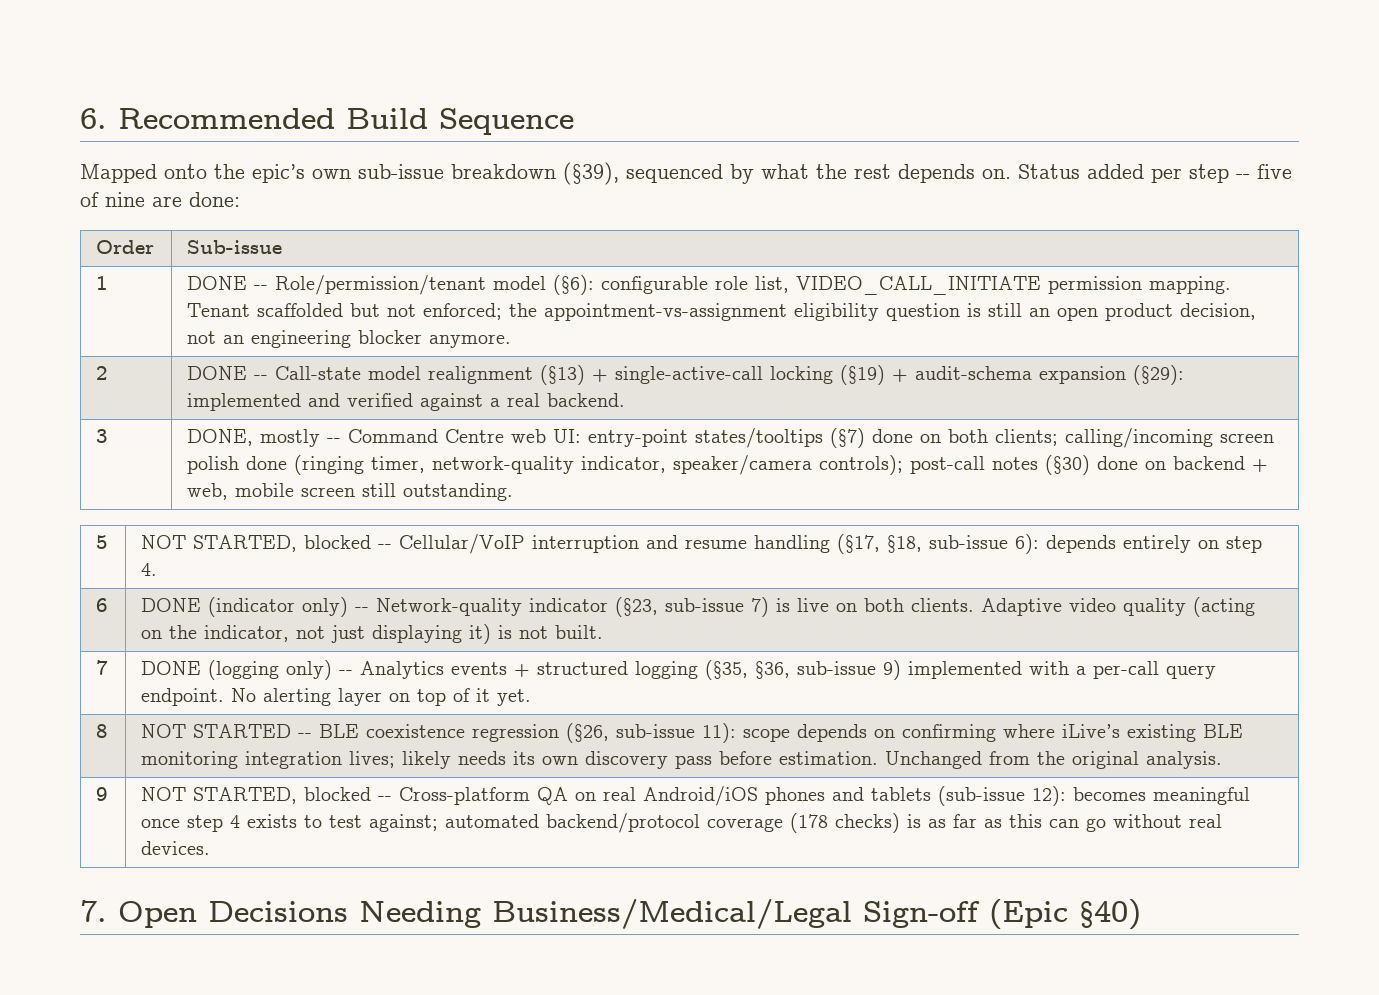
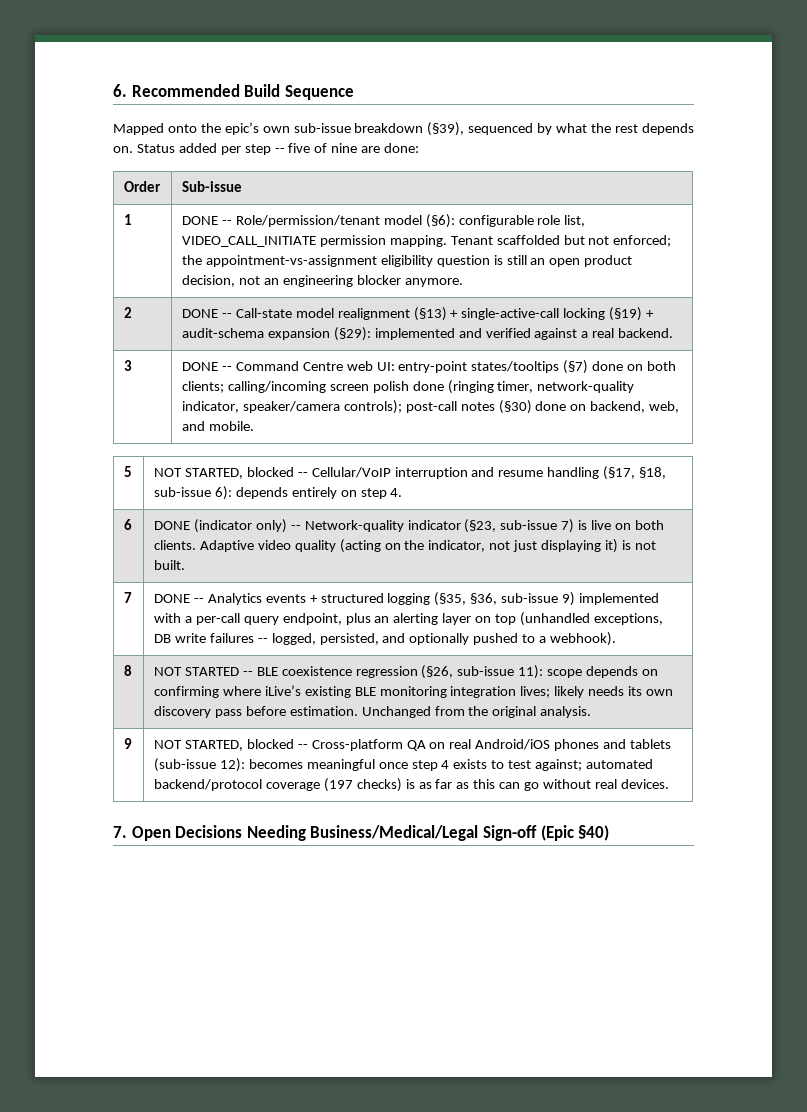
- 3 | DONE, mostly -- Command Centre web UI: entry-point states/tooltips (§7) done on both clients; calling/incoming screen polish done (ringing timer, network-quality indicator, speaker/camera controls); post-call notes (§30) done on backend + web, mobile screen still outstanding.
+ 3 | DONE -- Command Centre web UI: entry-point states/tooltips (§7) done on both clients; calling/incoming screen polish done (ringing timer, network-quality indicator, speaker/camera controls); post-call notes (§30) done on backend, web, and mobile.
- 7 | DONE (logging only) -- Analytics events + structured logging (§35, §36, sub-issue 9) implemented with a per-call query endpoint. No alerting layer on top of it yet.
+ 7 | DONE -- Analytics events + structured logging (§35, §36, sub-issue 9) implemented with a per-call query endpoint, plus an alerting layer on top (unhandled exceptions, DB write failures -- logged, persisted, and optionally pushed to a webhook).
- 9 | NOT STARTED, blocked -- Cross-platform QA on real Android/iOS phones and tablets (sub-issue 12): becomes meaningful once step 4 exists to test against; automated backend/protocol coverage (178 checks) is as far as this can go without real devices.
+ 9 | NOT STARTED, blocked -- Cross-platform QA on real Android/iOS phones and tablets (sub-issue 12): becomes meaningful once step 4 exists to test against; automated backend/protocol coverage (197 checks) is as far as this can go without real devices.

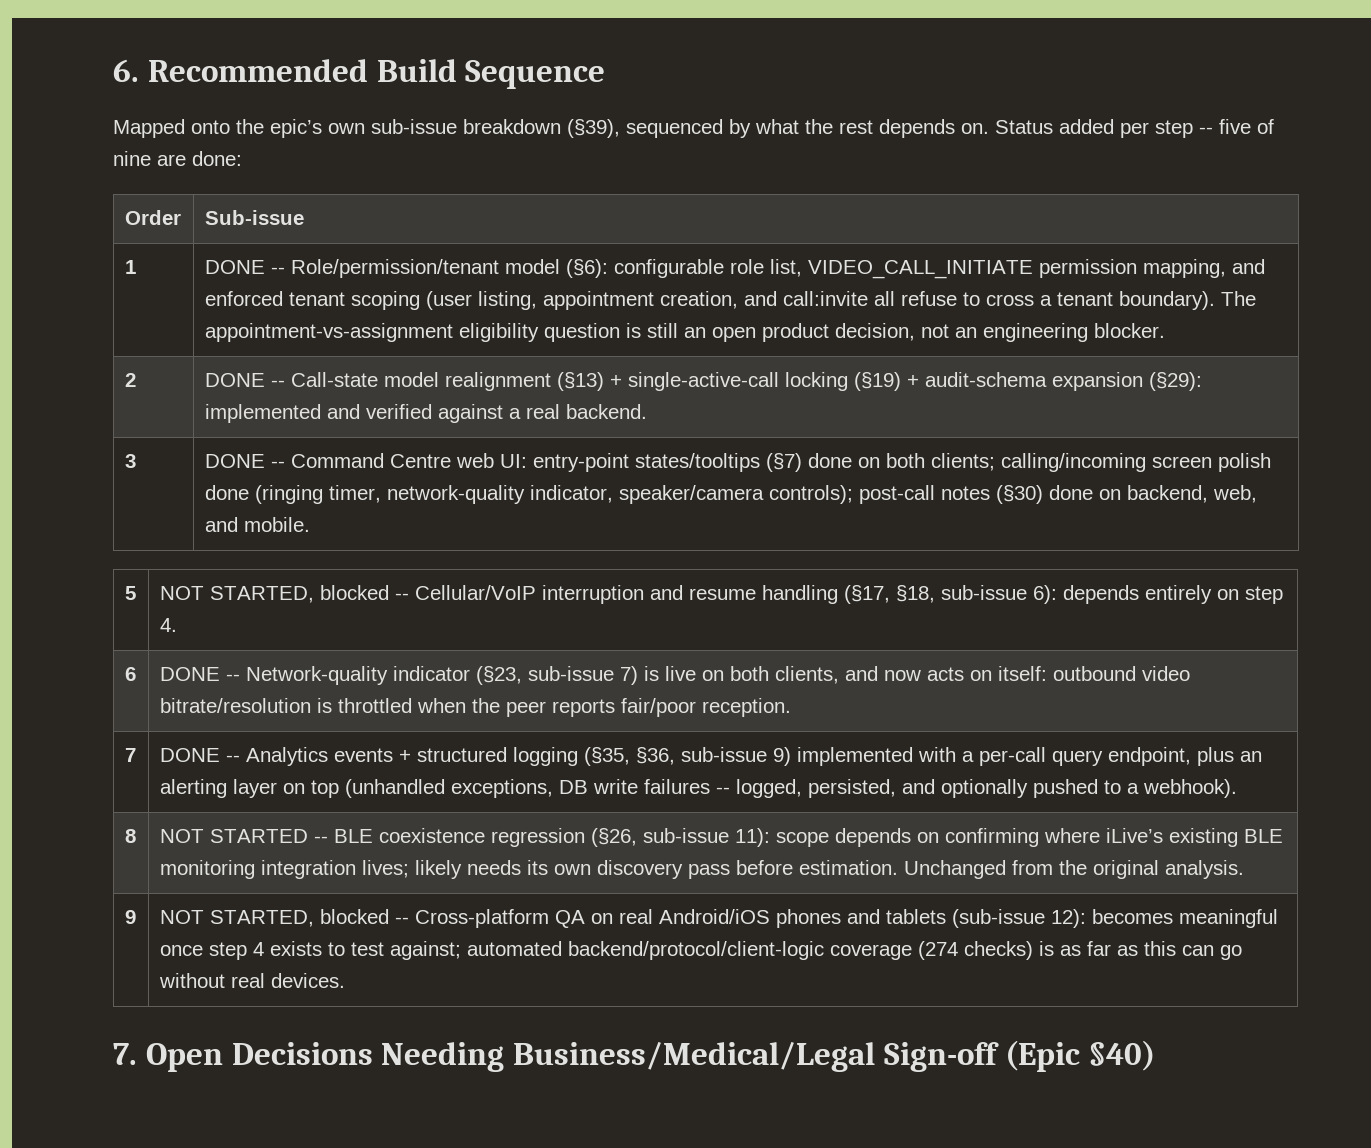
- DONE -- Role/permission/tenant model (§6): configurable role list, VIDEO_CALL_INITIATE permission mapping. Tenant scaffolded but not enforced; the appointment-vs-assignment eligibility question is still an open product decision, not an engineering blocker anymore.
+ DONE -- Role/permission/tenant model (§6): configurable role list, VIDEO_CALL_INITIATE permission mapping, and enforced tenant scoping (user listing, appointment creation, and call:invite all refuse to cross a tenant boundary). The appointment-vs-assignment eligibility question is still an open product decision, not an engineering blocker.
- 6 | DONE (indicator only) -- Network-quality indicator (§23, sub-issue 7) is live on both clients. Adaptive video quality (acting on the indicator, not just displaying it) is not built.
+ 6 | DONE -- Network-quality indicator (§23, sub-issue 7) is live on both clients, and now acts on itself: outbound video bitrate/resolution is throttled when the peer reports fair/poor reception.
- 9 | NOT STARTED, blocked -- Cross-platform QA on real Android/iOS phones and tablets (sub-issue 12): becomes meaningful once step 4 exists to test against; automated backend/protocol coverage (197 checks) is as far as this can go without real devices.
+ 9 | NOT STARTED, blocked -- Cross-platform QA on real Android/iOS phones and tablets (sub-issue 12): becomes meaningful once step 4 exists to test against; automated backend/protocol/client-logic coverage (274 checks) is as far as this can go without real devices.

